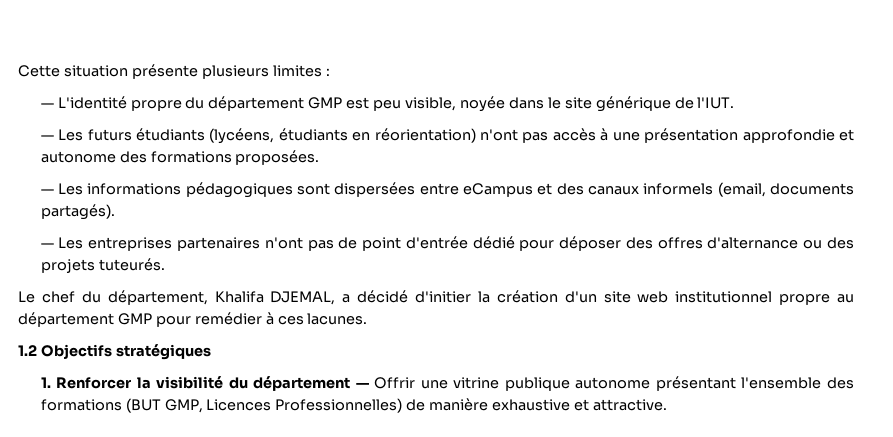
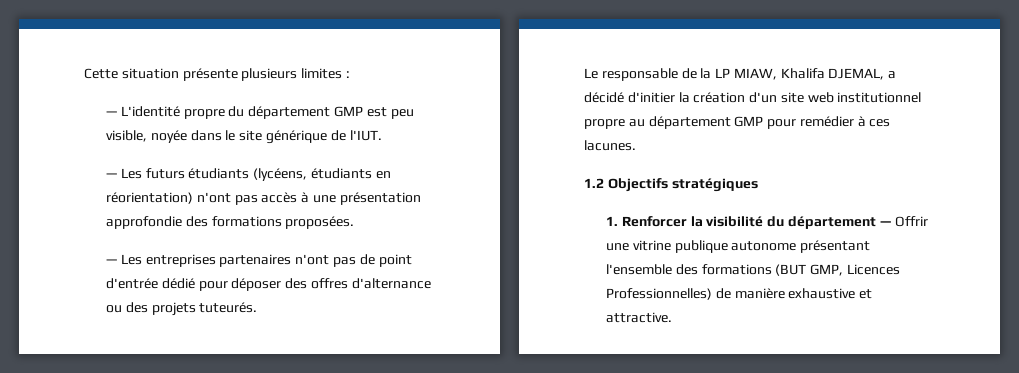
- — Les futurs étudiants (lycéens, étudiants en réorientation) n'ont pas accès à une présentation approfondie et autonome des formations proposées.
+ — Les futurs étudiants (lycéens, étudiants en réorientation) n'ont pas accès à une présentation approfondie des formations proposées.
- — Les informations pédagogiques sont dispersées entre eCampus et des canaux informels (email, documents partagés).
- Le chef du département, Khalifa DJEMAL, a décidé d'initier la création d'un site web institutionnel propre au département GMP pour remédier à ces lacunes.
+ Le responsable de la LP MIAW, Khalifa DJEMAL, a décidé d'initier la création d'un site web institutionnel propre au département GMP pour remédier à ces lacunes.

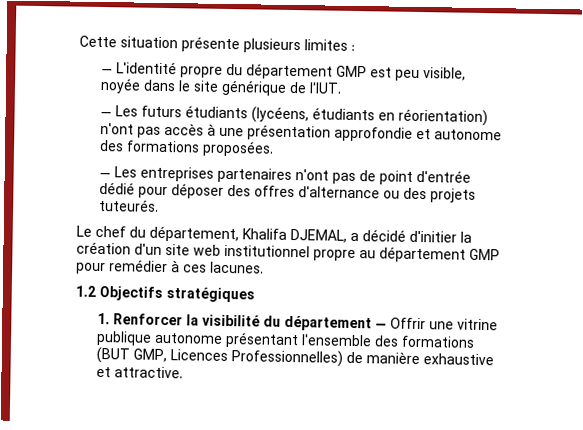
- — Les futurs étudiants (lycéens, étudiants en réorientation) n'ont pas accès à une présentation approfondie des formations proposées.
+ — Les futurs étudiants (lycéens, étudiants en réorientation) n'ont pas accès à une présentation approfondie et autonome des formations proposées.
- Le responsable de la LP MIAW, Khalifa DJEMAL, a décidé d'initier la création d'un site web institutionnel propre au département GMP pour remédier à ces lacunes.
+ Le chef du département, Khalifa DJEMAL, a décidé d'initier la création d'un site web institutionnel propre au département GMP pour remédier à ces lacunes.

